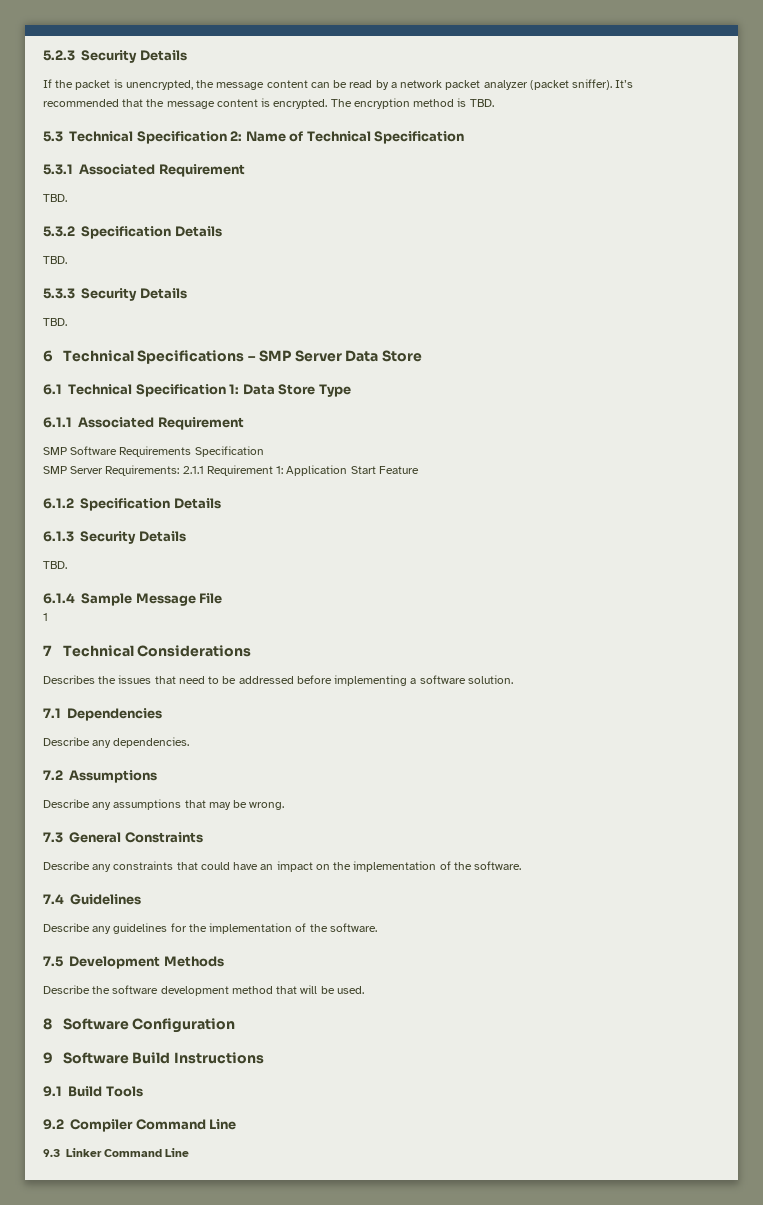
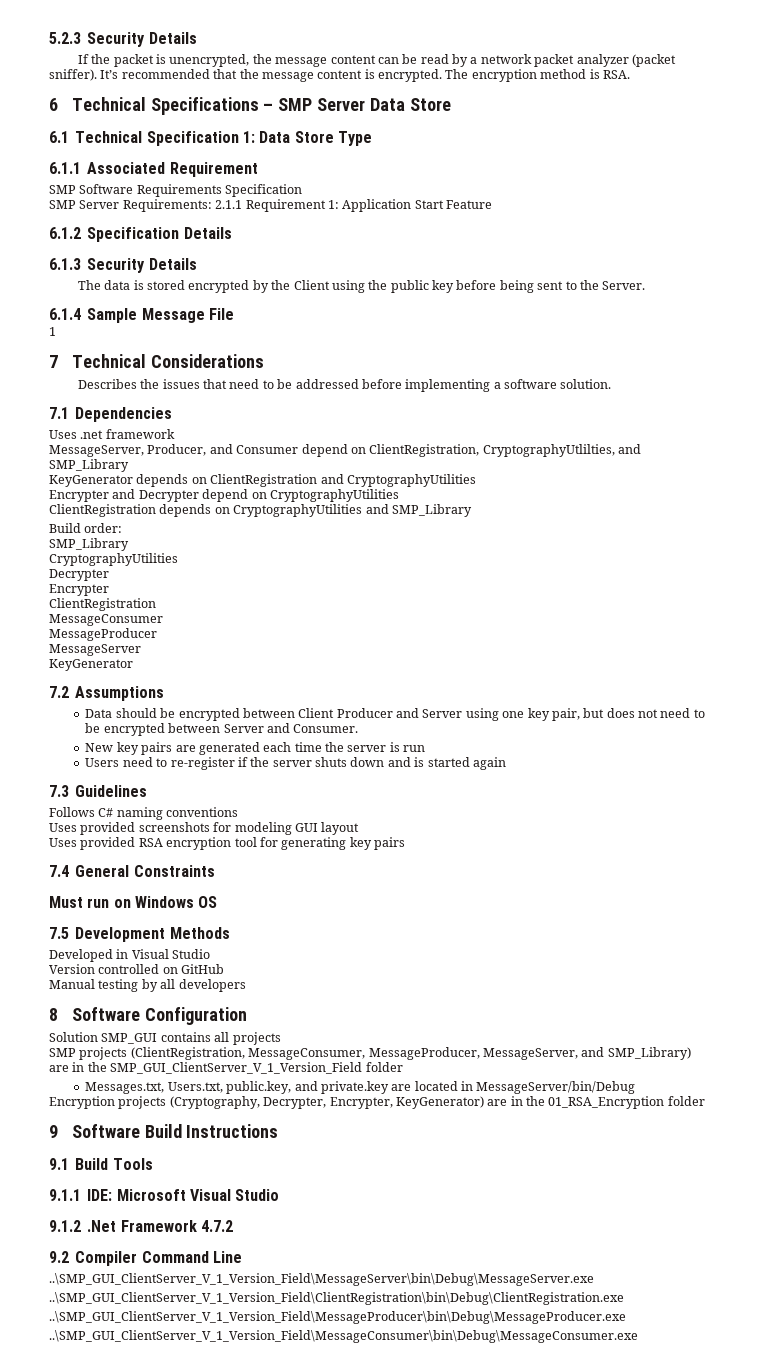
- The encryption method is TBD.
- 5.3 Technical Specification 2: Name of Technical Specification
- 5.3.1 Associated Requirement
- TBD.
- 5.3.2 Specification Details
- TBD.
- 5.3.3 Security Details
- TBD.
+ The encryption method is RSA.
  6.1.3 Security Details
- TBD.
+ The data is stored encrypted by the Client using the public key before being sent to the Server.
- Describe any dependencies.
+ Uses .net framework
+ MessageServer, Producer, and Consumer depend on ClientRegistration, CryptographyUtlilties, and SMP_Library
+ KeyGenerator depends on ClientRegistration and CryptographyUtilities
+ Encrypter and Decrypter depend on CryptographyUtilities
+ ClientRegistration depends on CryptographyUtilities and SMP_Library
+ Build order:
+ SMP_Library
+ CryptographyUtilities
+ Decrypter
+ Encrypter
+ ClientRegistration
+ MessageConsumer
+ MessageProducer
+ MessageServer
+ KeyGenerator
  7.2 Assumptions
- Describe any assumptions that may be wrong.
- 7.3 General Constraints
- Describe any constraints that could have an impact on the implementation of the software.
- 7.4 Guidelines
- Describe any guidelines for the implementation of the software.
+ Data should be encrypted between Client Producer and Server using one key pair, but does not need to be encrypted between Server and Consumer.
+ New key pairs are generated each time the server is run
+ Users need to re-register if the server shuts down and is started again
+ 7.3 Guidelines
+ Follows C# naming conventions
+ Uses provided screenshots for modeling GUI layout
+ Uses provided RSA encryption tool for generating key pairs
+ 7.4 General Constraints
+ Must run on Windows OS
  7.5 Development Methods
- Describe the software development method that will be used.
+ Developed in Visual Studio
+ Version controlled on GitHub
+ Manual testing by all developers
  8 Software Configuration
+ Solution SMP_GUI contains all projects
+ SMP projects (ClientRegistration, MessageConsumer, MessageProducer, MessageServer, and SMP_Library) are in the SMP_GUI_ClientServer_V_1_Version_Field folder
+ Messages.txt, Users.txt, public.key, and private.key are located in MessageServer/bin/Debug
+ Encryption projects (Cryptography, Decrypter, Encrypter, KeyGenerator) are in the 01_RSA_Encryption folder
+ 9.1.1 IDE: Microsoft Visual Studio
+ 9.1.2 .Net Framework 4.7.2
- 9.3 Linker Command Line
+ ..\SMP_GUI_ClientServer_V_1_Version_Field\MessageServer\bin\Debug\MessageServer.exe
+ ..\SMP_GUI_ClientServer_V_1_Version_Field\ClientRegistration\bin\Debug\ClientRegistration.exe
+ ..\SMP_GUI_ClientServer_V_1_Version_Field\MessageProducer\bin\Debug\MessageProducer.exe
+ ..\SMP_GUI_ClientServer_V_1_Version_Field\MessageConsumer\bin\Debug\MessageConsumer.exe

